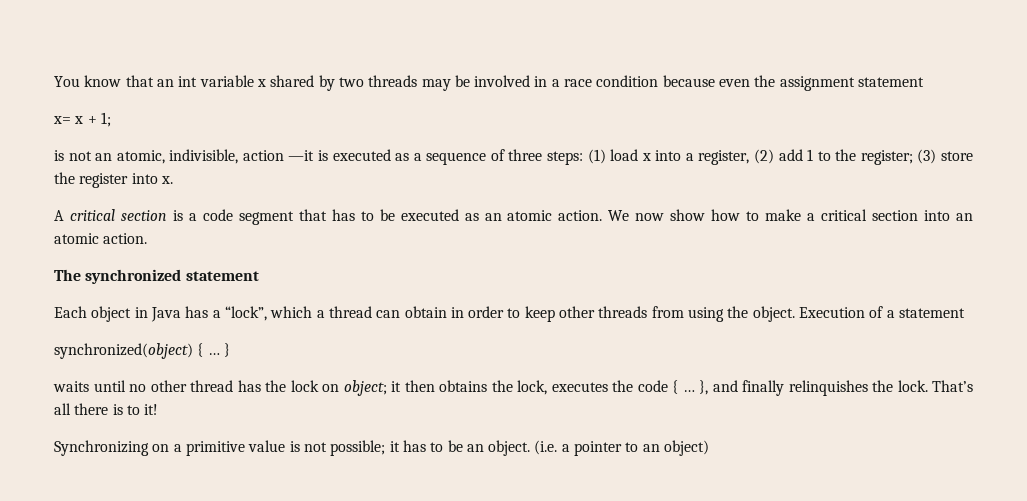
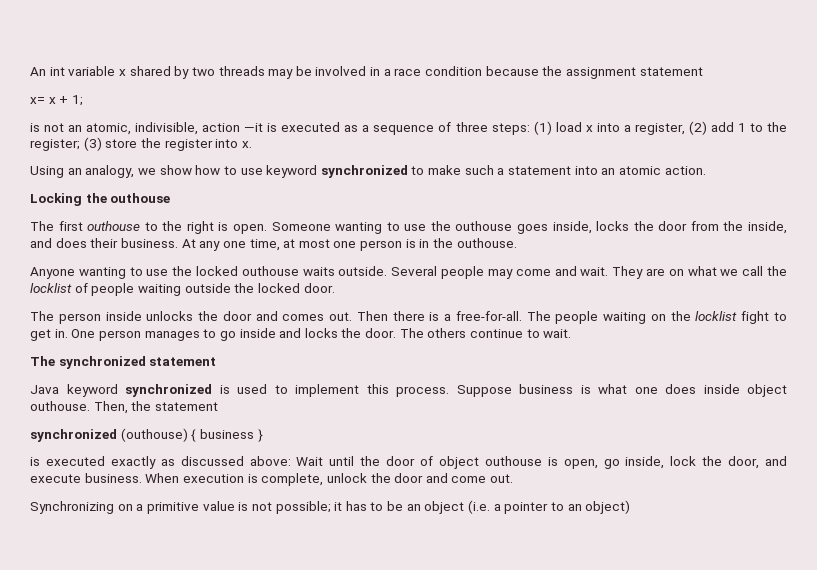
- You know that an int variable x shared by two threads may be involved in a race condition because even the assignment statement
+ An int variable x shared by two threads may be involved in a race condition because the assignment statement
- A critical section is a code segment that has to be executed as an atomic action. We now show how to make a critical section into an atomic action.
+ Using an analogy, we show how to use keyword synchronized to make such a statement into an atomic action.
+ Locking the outhouse
+ The first outhouse to the right is open. Someone wanting to use the outhouse goes inside, locks the door from the inside, and does their business. At any one time, at most one person is in the outhouse.
+ Anyone wanting to use the locked outhouse waits outside. Several people may come and wait. They are on what we call the locklist of people waiting outside the locked door.
+ The person inside unlocks the door and comes out. Then there is a free-for-all. The people waiting on the locklist fight to get in. One person manages to go inside and locks the door. The others continue to wait.
  The synchronized statement
- Each object in Java has a “lock”, which a thread can obtain in order to keep other threads from using the object. Execution of a statement
- synchronized(object) { … }
- waits until no other thread has the lock on object; it then obtains the lock, executes the code { … }, and finally relinquishes the lock. That’s all there is to it!
+ Java keyword synchronized is used to implement this process. Suppose business is what one does inside object outhouse. Then, the statement
+ synchronized (outhouse) { business }
+ is executed exactly as discussed above: Wait until the door of object outhouse is open, go inside, lock the door, and execute business. When execution is complete, unlock the door and come out.
- Synchronizing on a primitive value is not possible; it has to be an object. (i.e. a pointer to an object)
+ Synchronizing on a primitive value is not possible; it has to be an object (i.e. a pointer to an object)

